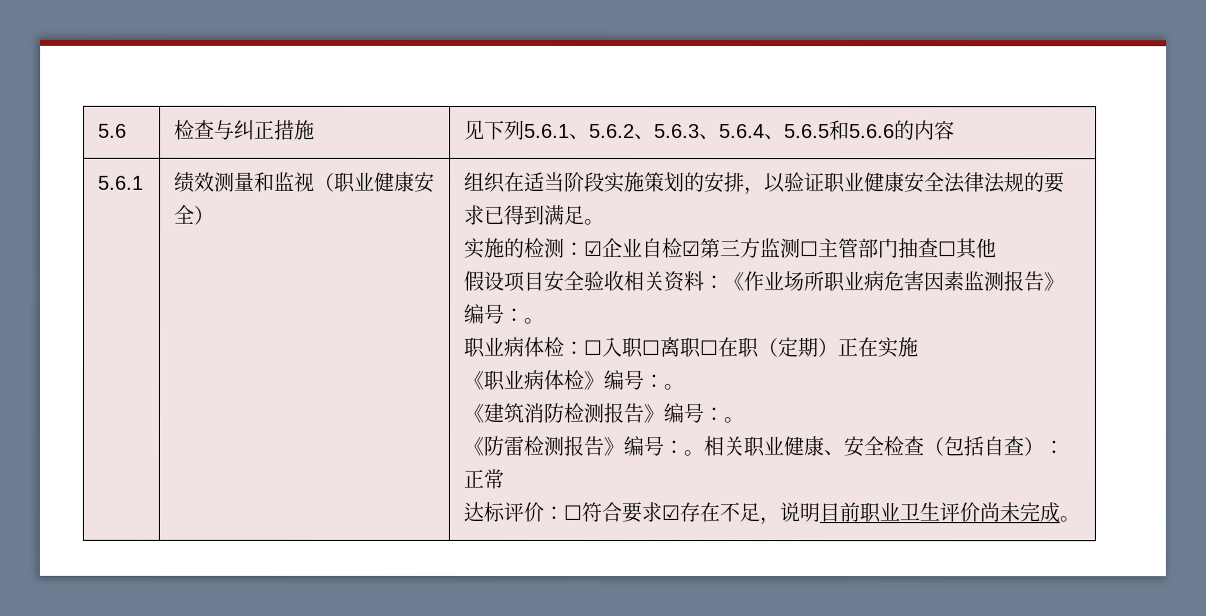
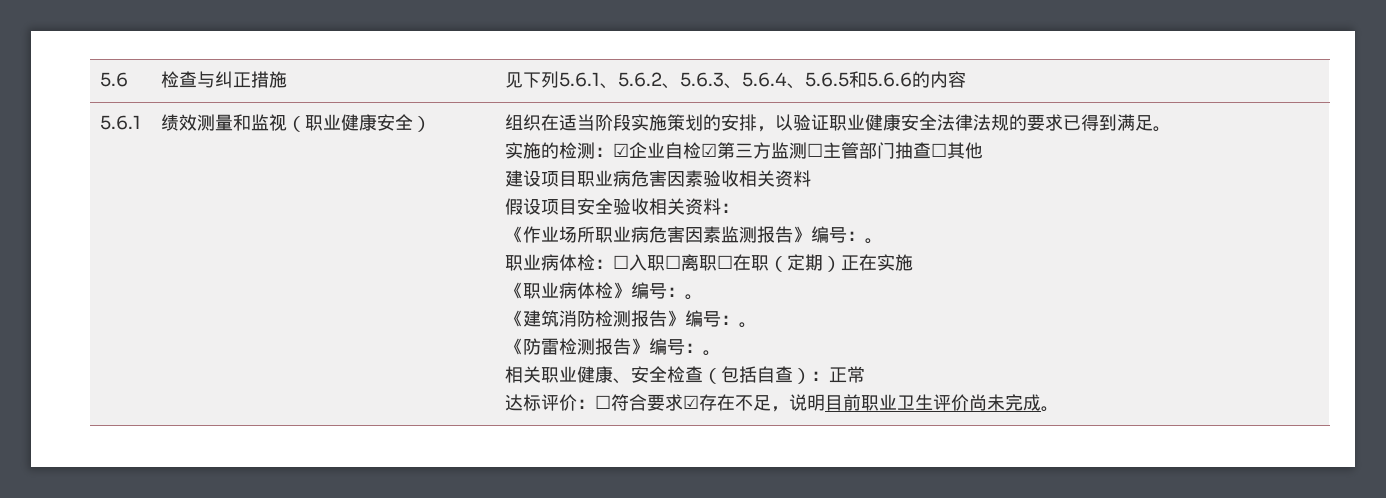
+ 建设项目职业病危害因素验收相关资料
- 假设项目安全验收相关资料：《作业场所职业病危害因素监测报告》编号：。
+ 假设项目安全验收相关资料：
+ 《作业场所职业病危害因素监测报告》编号：。
- 《防雷检测报告》编号：。相关职业健康、安全检查（包括自查）：正常
+ 《防雷检测报告》编号：。
+ 相关职业健康、安全检查（包括自查）：正常

